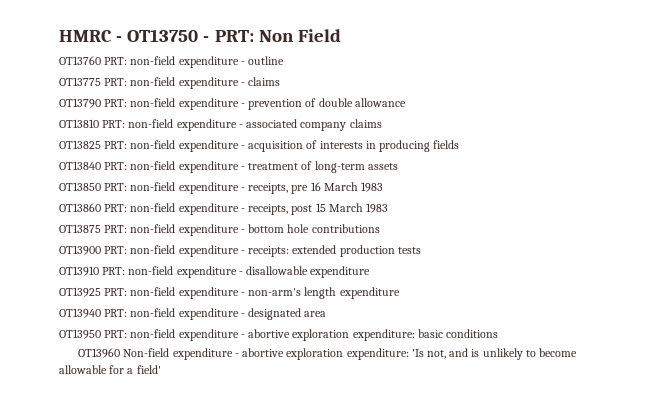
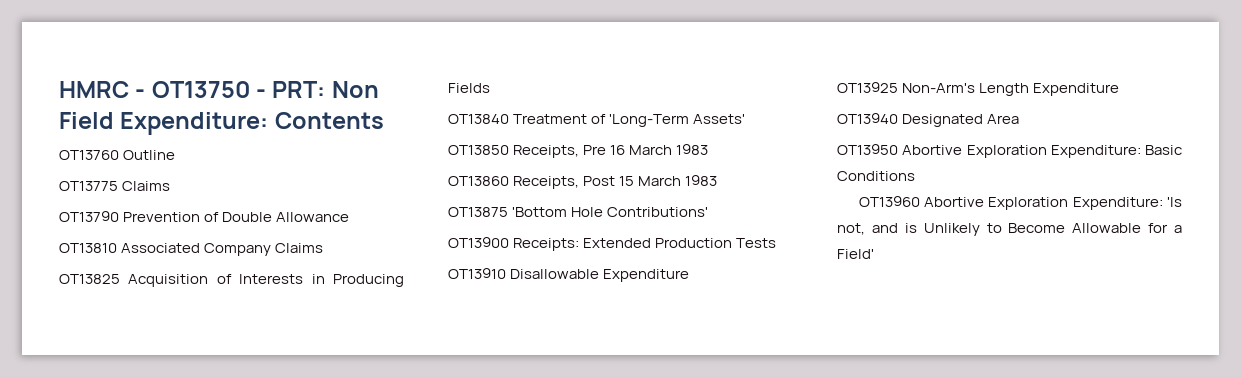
- HMRC - OT13750 - PRT: Non Field
+ HMRC - OT13750 - PRT: Non Field Expenditure: Contents
- OT13760 PRT: non-field expenditure - outline
- OT13775 PRT: non-field expenditure - claims
- OT13790 PRT: non-field expenditure - prevention of double allowance
- OT13810 PRT: non-field expenditure - associated company claims
- OT13825 PRT: non-field expenditure - acquisition of interests in producing fields
- OT13840 PRT: non-field expenditure - treatment of long-term assets
- OT13850 PRT: non-field expenditure - receipts, pre 16 March 1983
- OT13860 PRT: non-field expenditure - receipts, post 15 March 1983
- OT13875 PRT: non-field expenditure - bottom hole contributions
- OT13900 PRT: non-field expenditure - receipts: extended production tests
- OT13910 PRT: non-field expenditure - disallowable expenditure
- OT13925 PRT: non-field expenditure - non-arm's length expenditure
- OT13940 PRT: non-field expenditure - designated area
- OT13950 PRT: non-field expenditure - abortive exploration expenditure: basic conditions
- OT13960 Non-field expenditure - abortive exploration expenditure: 'Is not, and is unlikely to become allowable for a field'
+ OT13760 Outline
+ OT13775 Claims
+ OT13790 Prevention of Double Allowance
+ OT13810 Associated Company Claims
+ OT13825 Acquisition of Interests in Producing Fields
+ OT13840 Treatment of 'Long-Term Assets'
+ OT13850 Receipts, Pre 16 March 1983
+ OT13860 Receipts, Post 15 March 1983
+ OT13875 'Bottom Hole Contributions'
+ OT13900 Receipts: Extended Production Tests
+ OT13910 Disallowable Expenditure
+ OT13925 Non-Arm's Length Expenditure
+ OT13940 Designated Area
+ OT13950 Abortive Exploration Expenditure: Basic Conditions
+ OT13960 Abortive Exploration Expenditure: 'Is not, and is Unlikely to Become Allowable for a Field'

